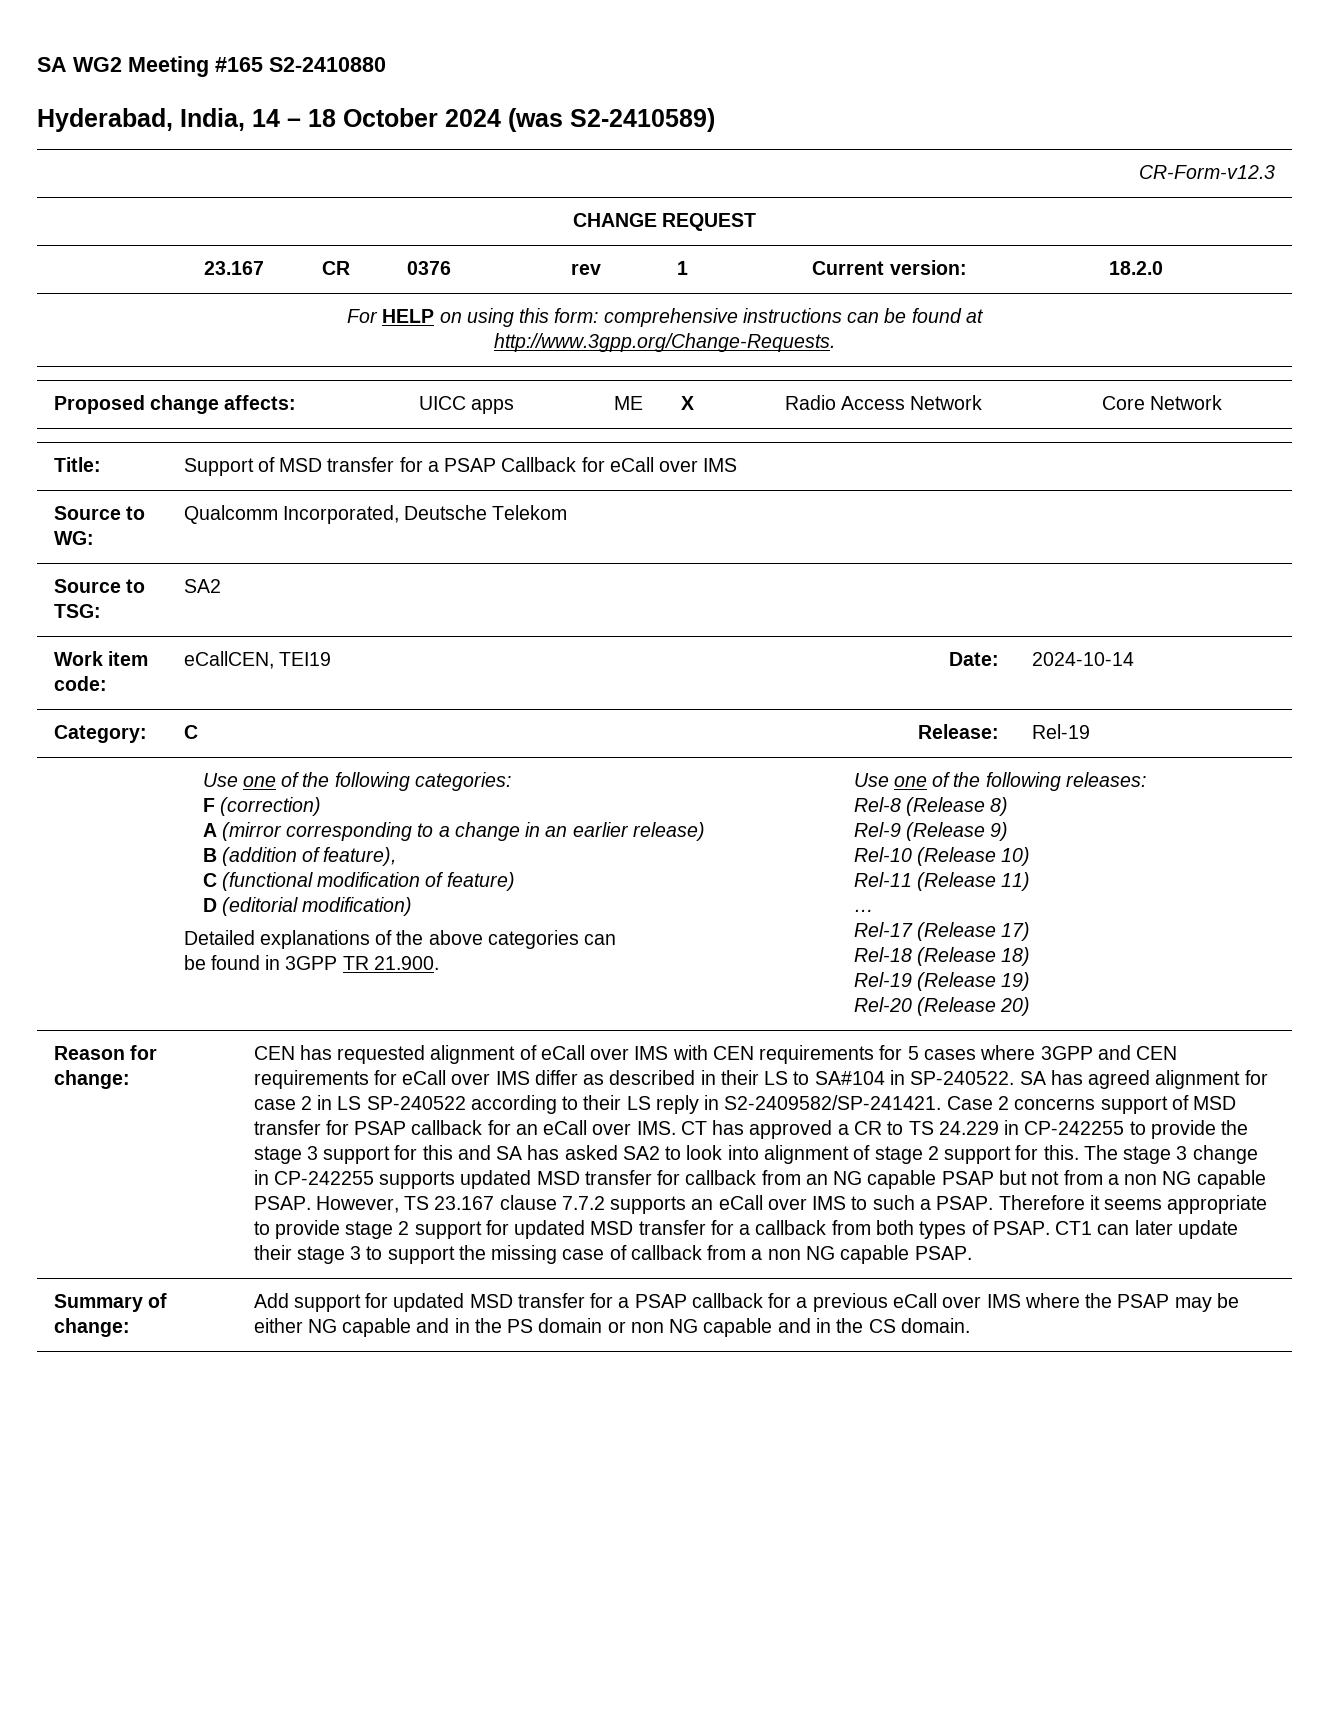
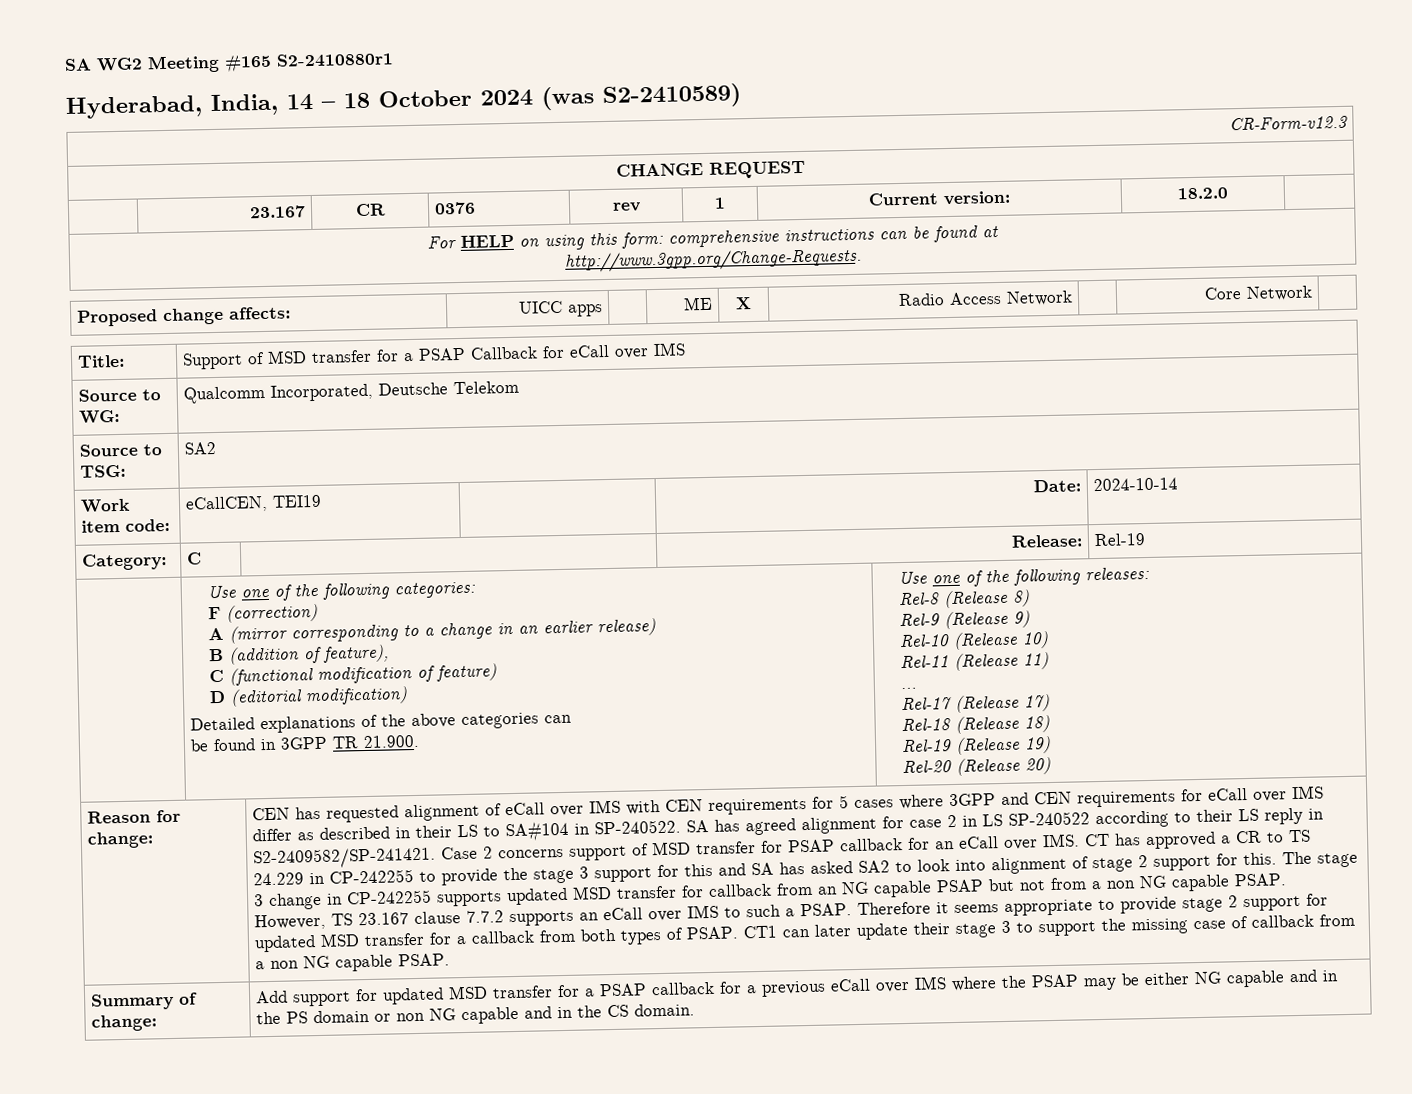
- SA WG2 Meeting #165 S2-2410880
+ SA WG2 Meeting #165 S2-2410880r1

